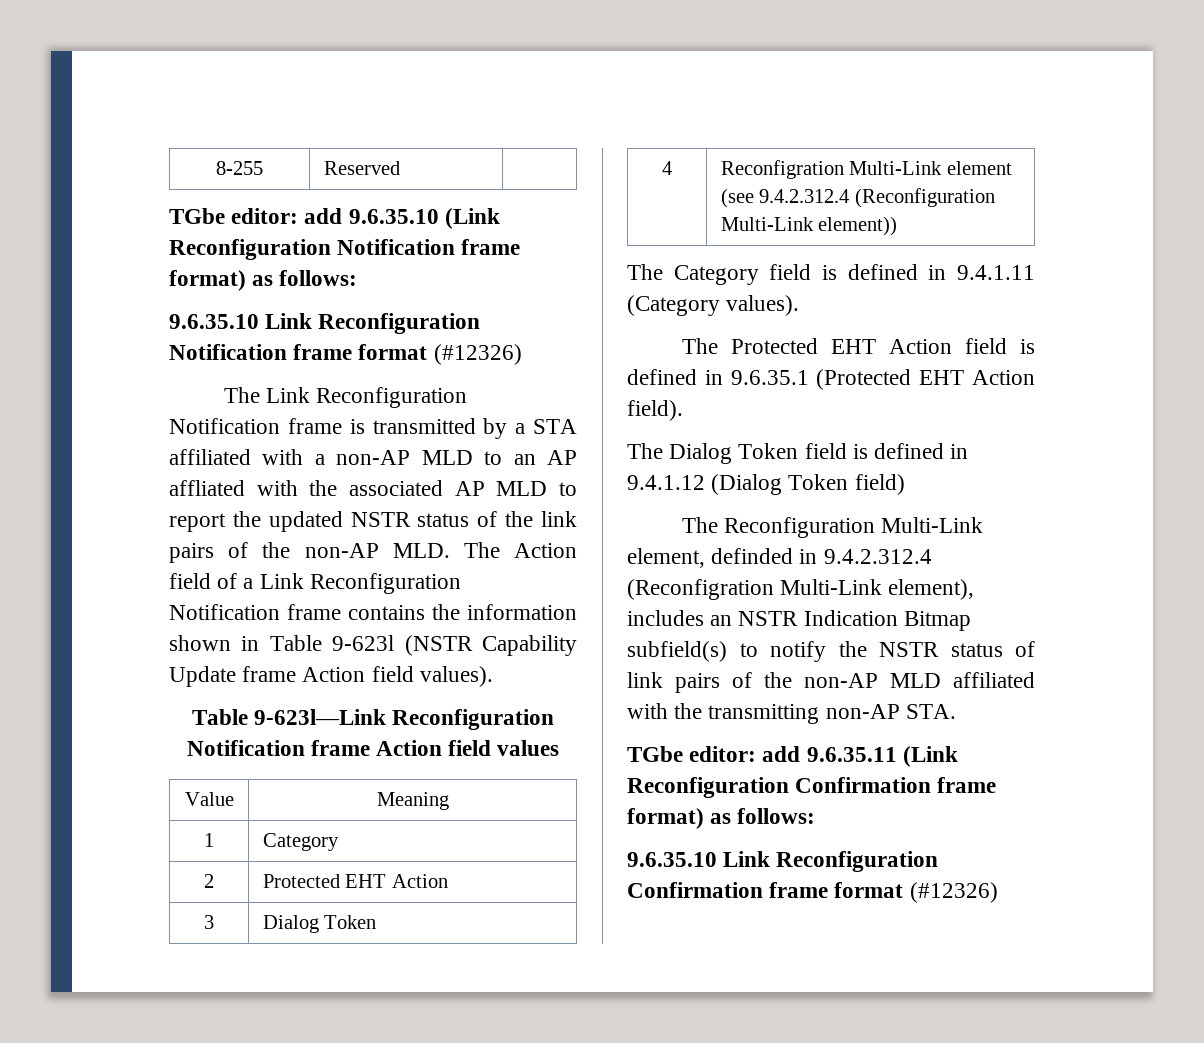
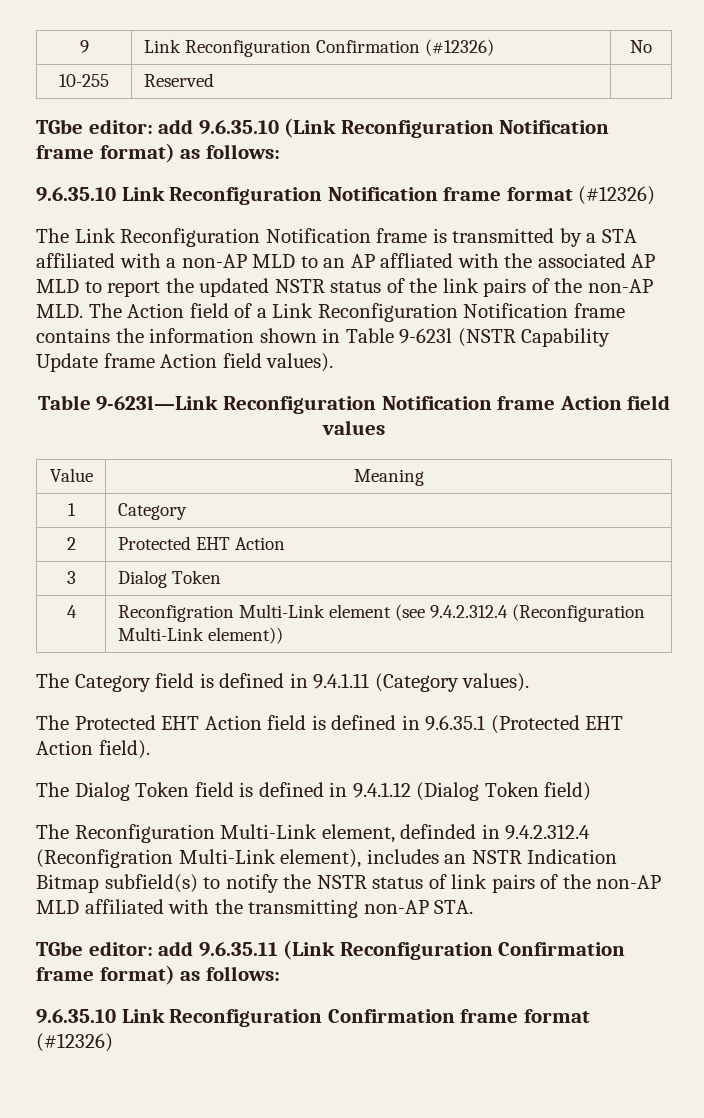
- 8-255 | Reserved |
+ 9 | Link Reconfiguration Confirmation (#12326) | No
+ 10-255 | Reserved |

